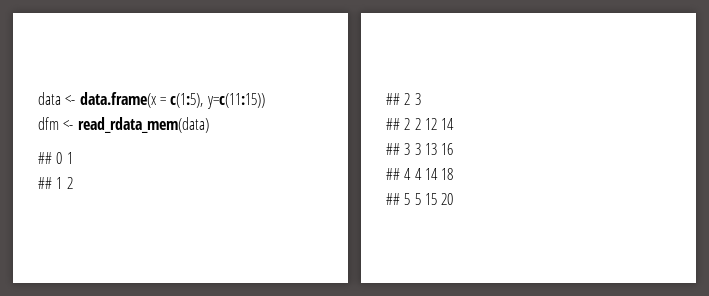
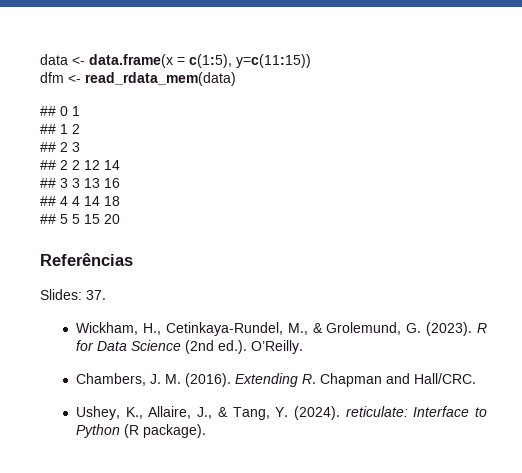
+ Referências
+ Slides: 37.
+ Wickham, H., Cetinkaya-Rundel, M., & Grolemund, G. (2023). R for Data Science (2nd ed.). O’Reilly.
+ Chambers, J. M. (2016). Extending R. Chapman and Hall/CRC.
+ Ushey, K., Allaire, J., & Tang, Y. (2024). reticulate: Interface to Python (R package).

